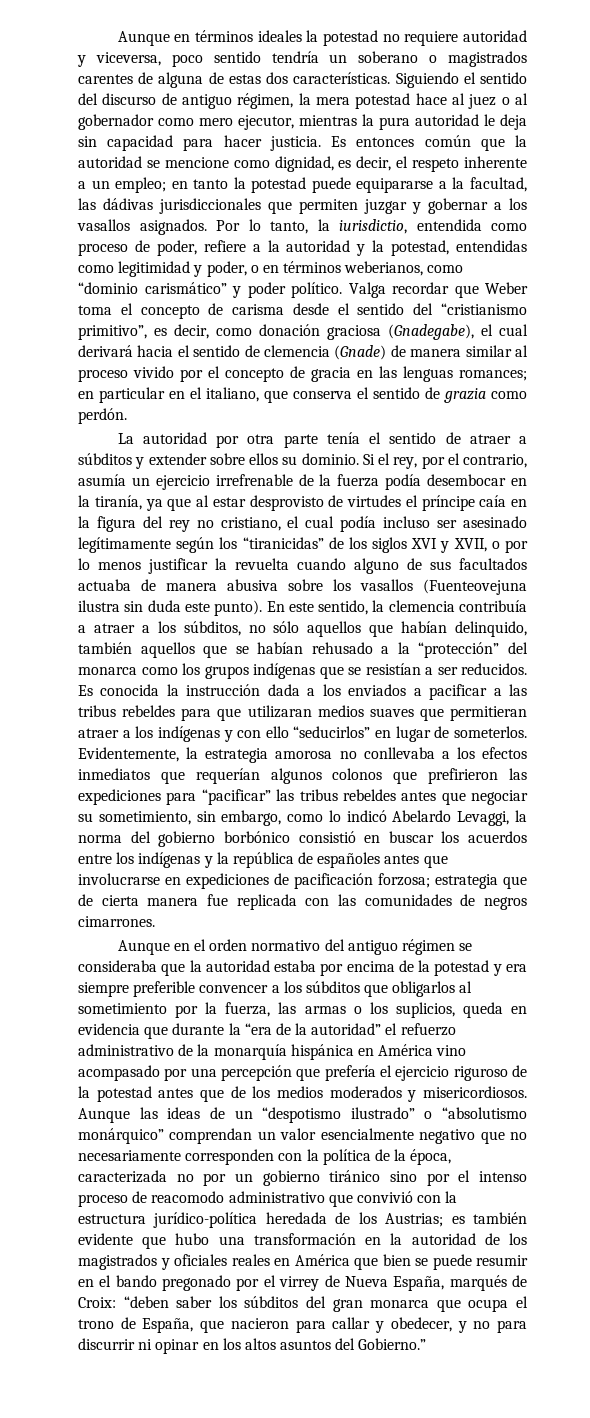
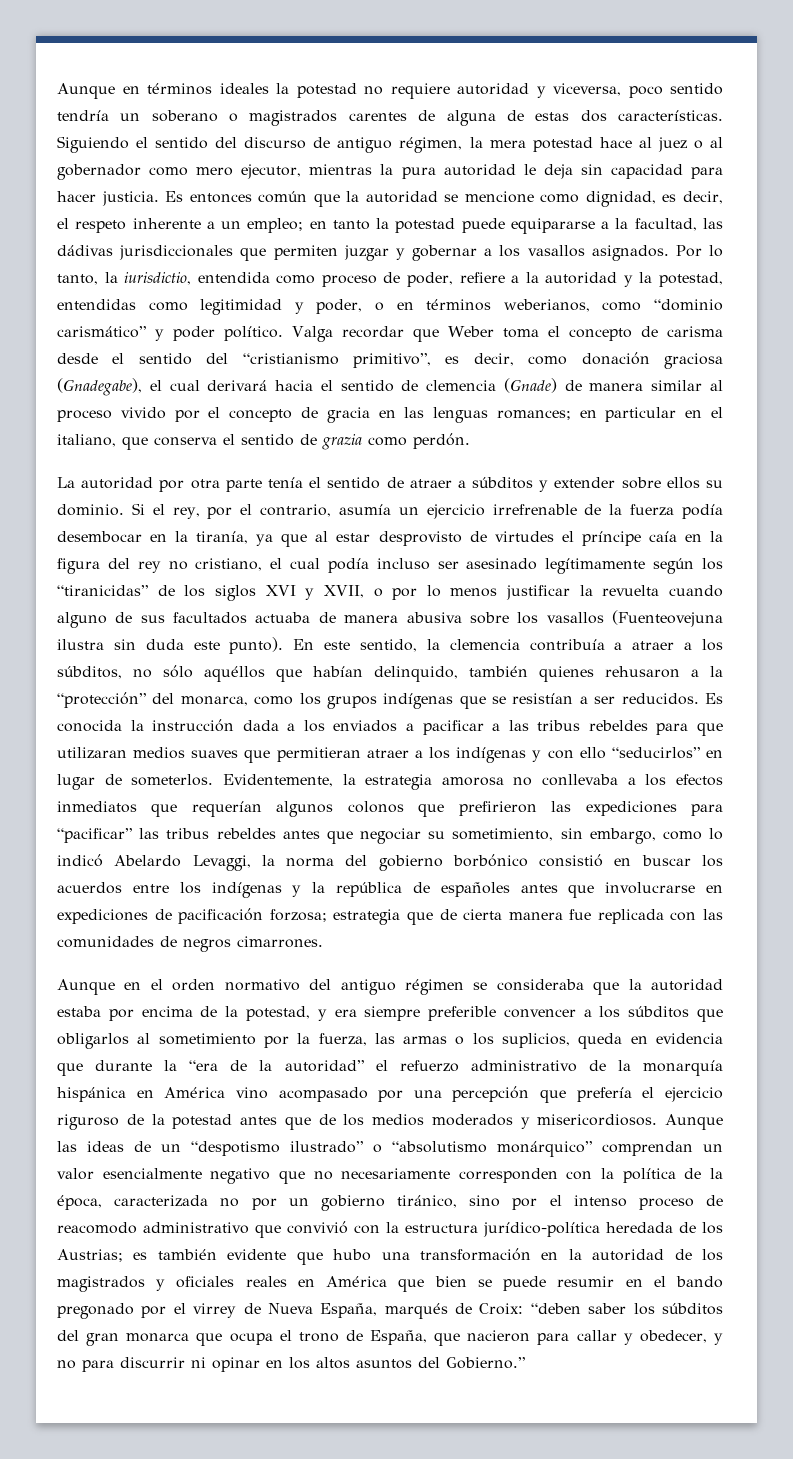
- En este sentido, la clemencia contribuía a atraer a los súbditos, no sólo aquellos que habían delinquido, también aquellos que se habían rehusado a la “protección” del monarca como los grupos indígenas que se resistían a ser reducidos.
+ En este sentido, la clemencia contribuía a atraer a los súbditos, no sólo aquéllos que habían delinquido, también quienes rehusaron a la “protección” del monarca, como los grupos indígenas que se resistían a ser reducidos.
- Aunque en el orden normativo del antiguo régimen se consideraba que la autoridad estaba por encima de la potestad y era siempre preferible convencer a los súbditos que obligarlos al sometimiento por la fuerza, las armas o los suplicios, queda en evidencia que durante la “era de la autoridad” el refuerzo administrativo de la monarquía hispánica en América vino acompasado por una percepción que prefería el ejercicio riguroso de la potestad antes que de los medios moderados y misericordiosos.
+ Aunque en el orden normativo del antiguo régimen se consideraba que la autoridad estaba por encima de la potestad, y era siempre preferible convencer a los súbditos que obligarlos al sometimiento por la fuerza, las armas o los suplicios, queda en evidencia que durante la “era de la autoridad” el refuerzo administrativo de la monarquía hispánica en América vino acompasado por una percepción que prefería el ejercicio riguroso de la potestad antes que de los medios moderados y misericordiosos.
- Aunque las ideas de un “despotismo ilustrado” o “absolutismo monárquico” comprendan un valor esencialmente negativo que no necesariamente corresponden con la política de la época, caracterizada no por un gobierno tiránico sino por el intenso proceso de reacomodo administrativo que convivió con la estructura jurídico-política heredada de los Austrias;
+ Aunque las ideas de un “despotismo ilustrado” o “absolutismo monárquico” comprendan un valor esencialmente negativo que no necesariamente corresponden con la política de la época, caracterizada no por un gobierno tiránico, sino por el intenso proceso de reacomodo administrativo que convivió con la estructura jurídico-política heredada de los Austrias;

